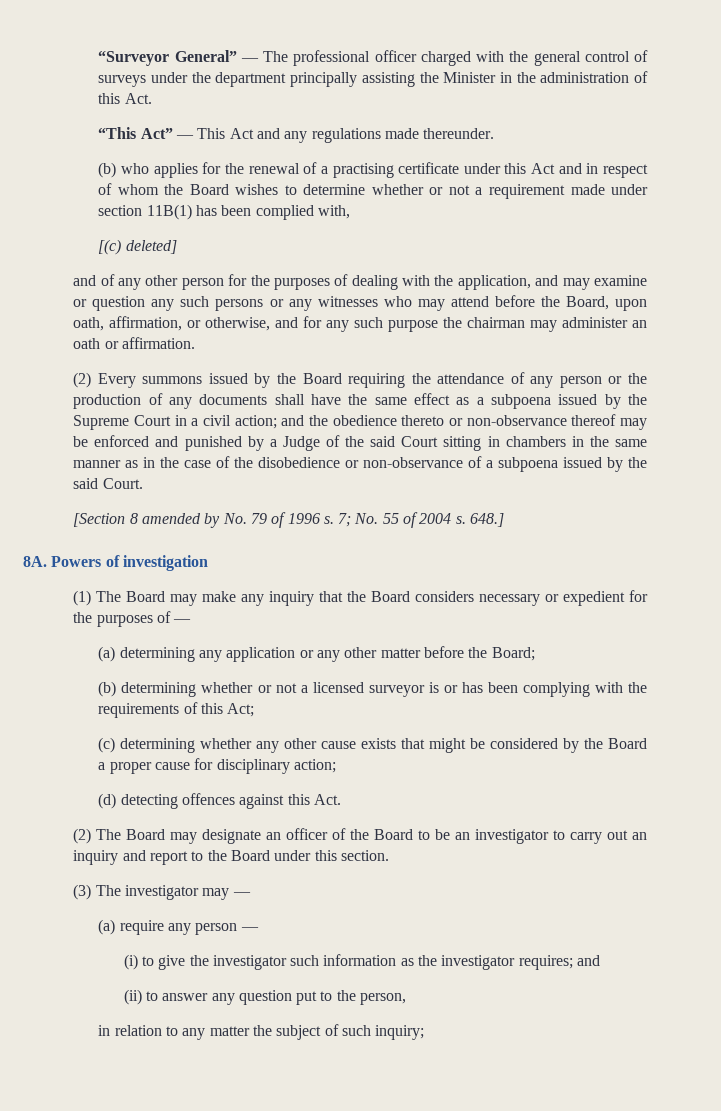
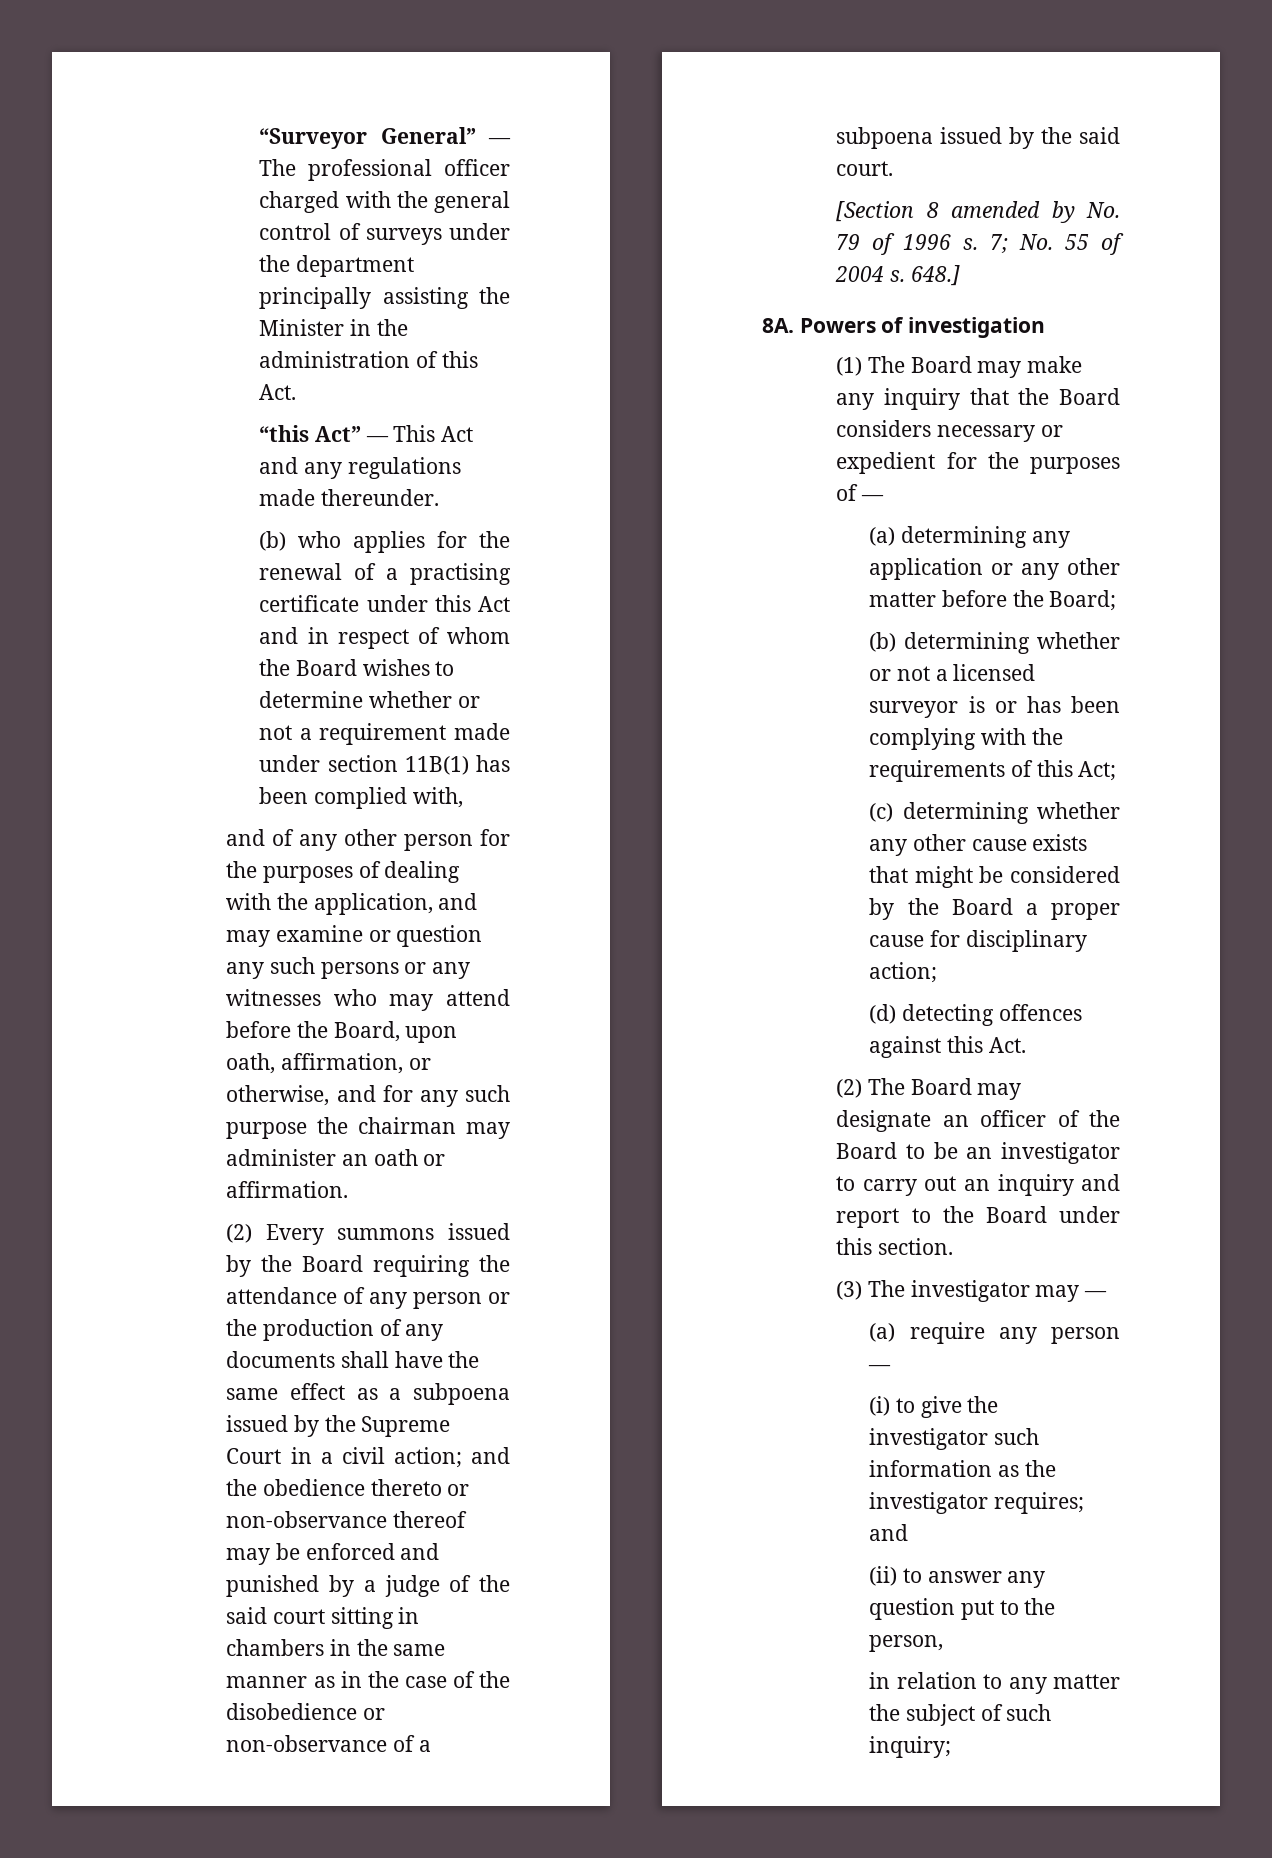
- “This Act” — This Act and any regulations made thereunder.
+ “this Act” — This Act and any regulations made thereunder.
- [(c) deleted]
- and the obedience thereto or non-observance thereof may be enforced and punished by a Judge of the said Court sitting in chambers in the same manner as in the case of the disobedience or non-observance of a subpoena issued by the said Court.
+ and the obedience thereto or non-observance thereof may be enforced and punished by a judge of the said court sitting in chambers in the same manner as in the case of the disobedience or non-observance of a subpoena issued by the said court.

